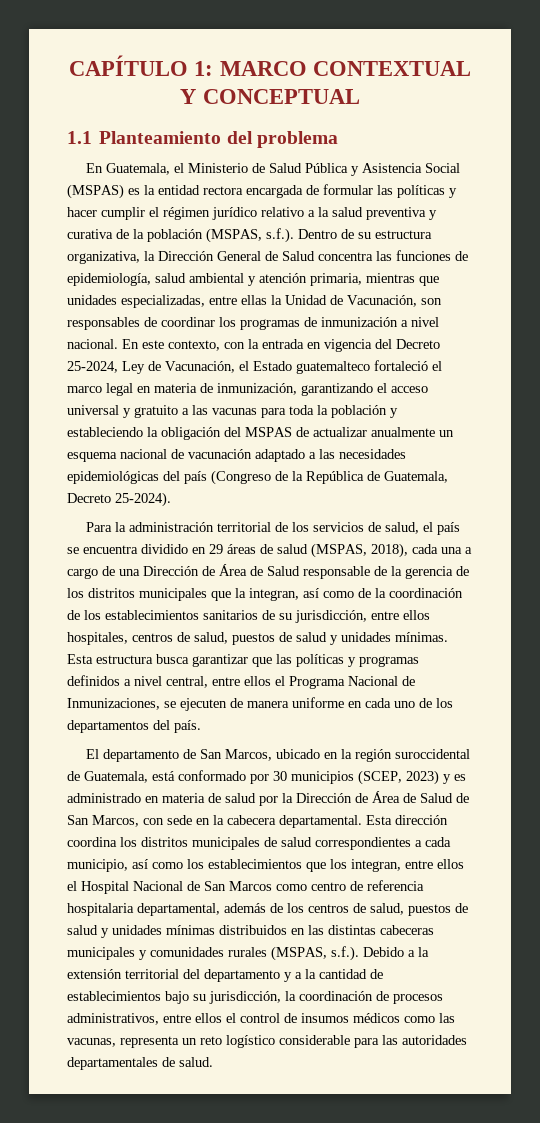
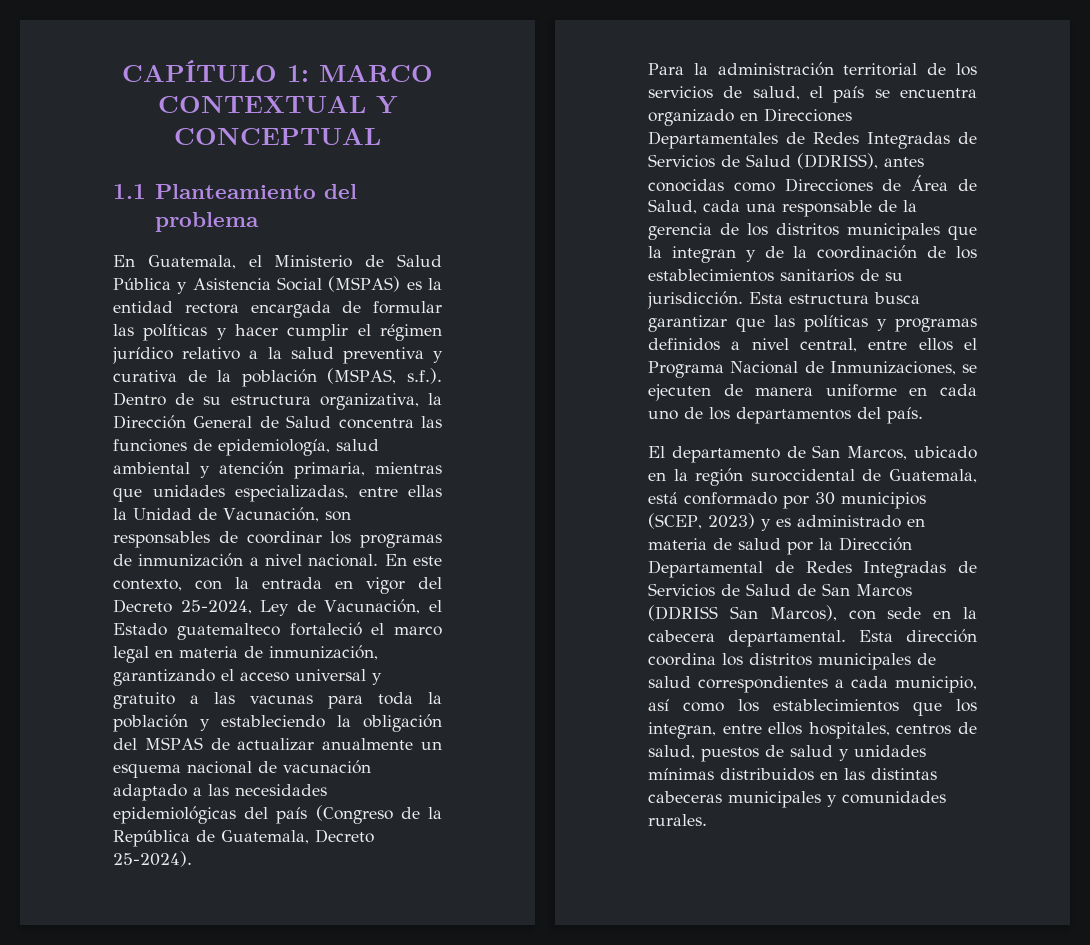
- En este contexto, con la entrada en vigencia del Decreto 25-2024, Ley de Vacunación, el Estado guatemalteco fortaleció el marco legal en materia de inmunización, garantizando el acceso universal y gratuito a las vacunas para toda la población y estableciendo la obligación del MSPAS de actualizar anualmente un esquema nacional de vacunación adaptado a las necesidades epidemiológicas del país (Congreso de la República de Guatemala, Decreto 25-2024).
+ En este contexto, con la entrada en vigor del Decreto 25-2024, Ley de Vacunación, el Estado guatemalteco fortaleció el marco legal en materia de inmunización, garantizando el acceso universal y gratuito a las vacunas para toda la población y estableciendo la obligación del MSPAS de actualizar anualmente un esquema nacional de vacunación adaptado a las necesidades epidemiológicas del país (Congreso de la República de Guatemala, Decreto 25-2024).
- Para la administración territorial de los servicios de salud, el país se encuentra dividido en 29 áreas de salud (MSPAS, 2018), cada una a cargo de una Dirección de Área de Salud responsable de la gerencia de los distritos municipales que la integran, así como de la coordinación de los establecimientos sanitarios de su jurisdicción, entre ellos hospitales, centros de salud, puestos de salud y unidades mínimas.
+ Para la administración territorial de los servicios de salud, el país se encuentra organizado en Direcciones Departamentales de Redes Integradas de Servicios de Salud (DDRISS), antes conocidas como Direcciones de Área de Salud, cada una responsable de la gerencia de los distritos municipales que la integran y de la coordinación de los establecimientos sanitarios de su jurisdicción.
- El departamento de San Marcos, ubicado en la región suroccidental de Guatemala, está conformado por 30 municipios (SCEP, 2023) y es administrado en materia de salud por la Dirección de Área de Salud de San Marcos, con sede en la cabecera departamental.
+ El departamento de San Marcos, ubicado en la región suroccidental de Guatemala, está conformado por 30 municipios (SCEP, 2023) y es administrado en materia de salud por la Dirección Departamental de Redes Integradas de Servicios de Salud de San Marcos (DDRISS San Marcos), con sede en la cabecera departamental.
- Esta dirección coordina los distritos municipales de salud correspondientes a cada municipio, así como los establecimientos que los integran, entre ellos el Hospital Nacional de San Marcos como centro de referencia hospitalaria departamental, además de los centros de salud, puestos de salud y unidades mínimas distribuidos en las distintas cabeceras municipales y comunidades rurales (MSPAS, s.f.). Debido a la extensión territorial del departamento y a la cantidad de establecimientos bajo su jurisdicción, la coordinación de procesos administrativos, entre ellos el control de insumos médicos como las vacunas, representa un reto logístico considerable para las autoridades departamentales de salud.
+ Esta dirección coordina los distritos municipales de salud correspondientes a cada municipio, así como los establecimientos que los integran, entre ellos hospitales, centros de salud, puestos de salud y unidades mínimas distribuidos en las distintas cabeceras municipales y comunidades rurales.

